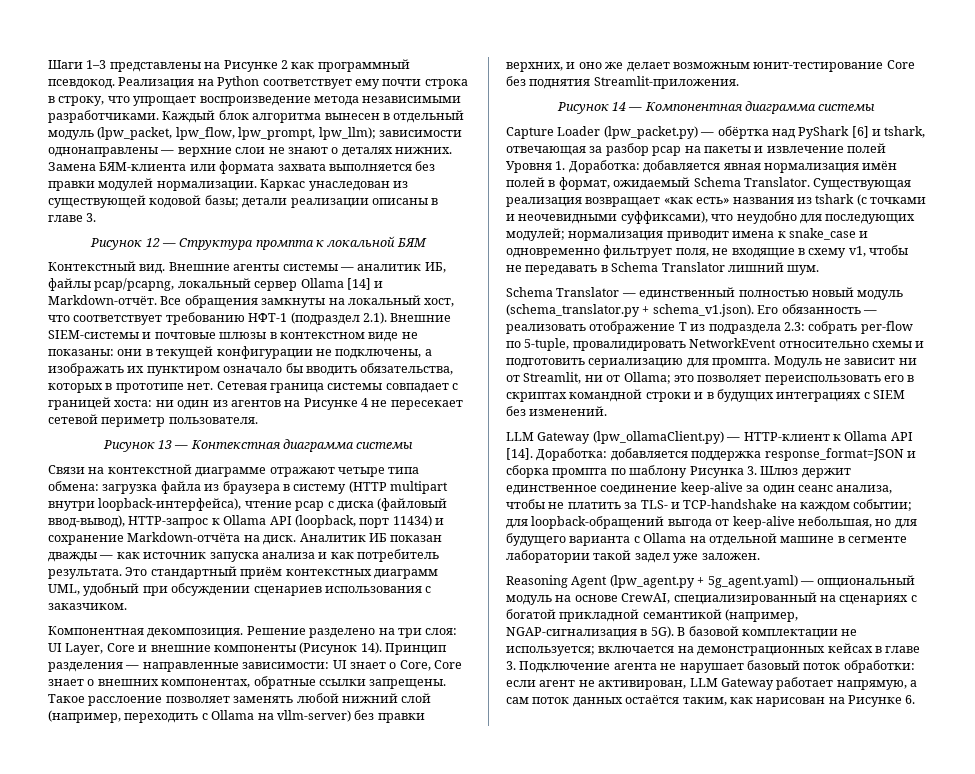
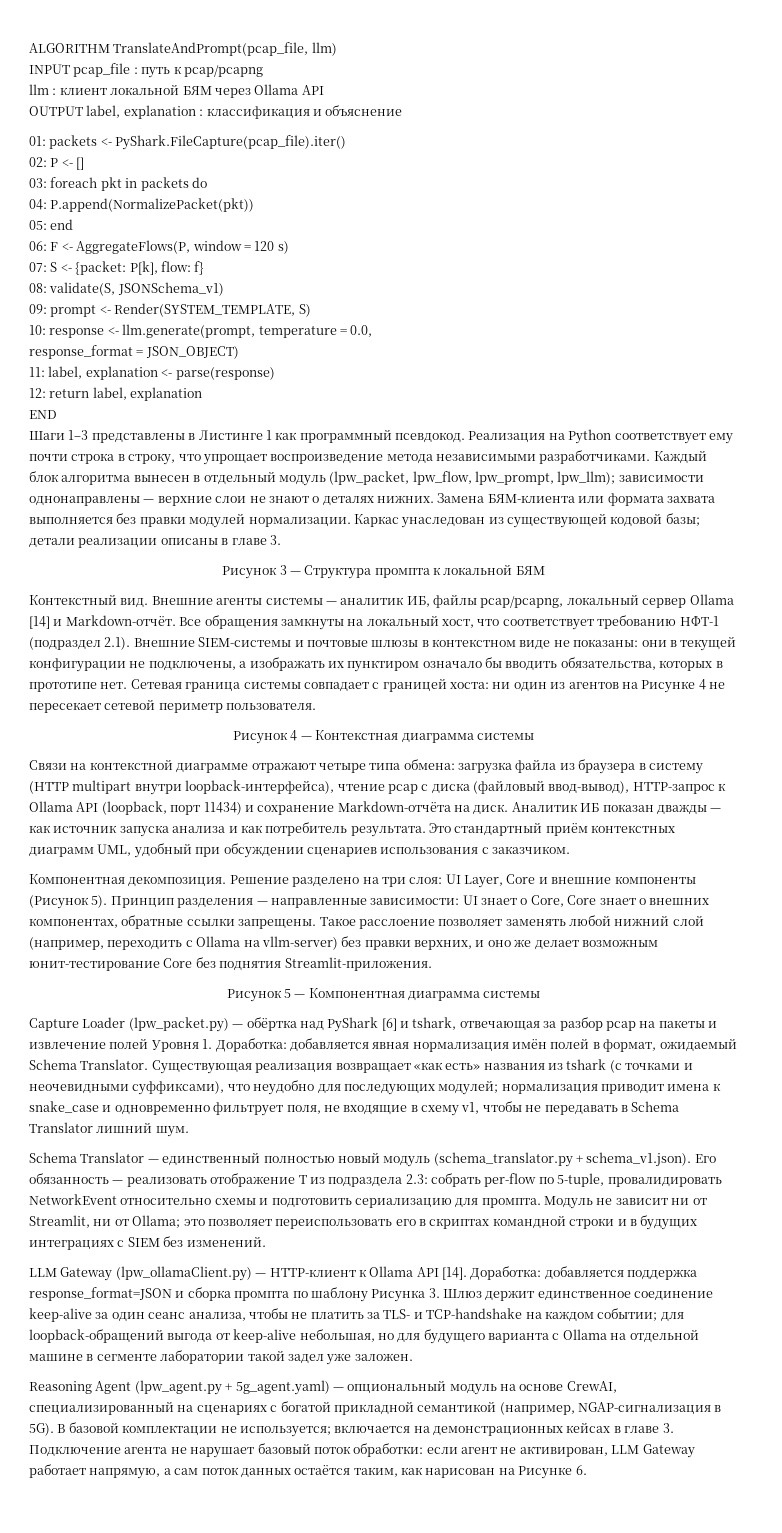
- Шаги 1–3 представлены на Рисунке 2 как программный псевдокод.
+ ALGORITHM TranslateAndPrompt(pcap_file, llm)
+ INPUT pcap_file : путь к pcap/pcapng
+ llm : клиент локальной БЯМ через Ollama API
+ OUTPUT label, explanation : классификация и объяснение
+ 01: packets <- PyShark.FileCapture(pcap_file).iter()
+ 02: P <- []
+ 03: foreach pkt in packets do
+ 04: P.append(NormalizePacket(pkt))
+ 05: end
+ 06: F <- AggregateFlows(P, window = 120 s)
+ 07: S <- {packet: P[k], flow: f}
+ 08: validate(S, JSONSchema_v1)
+ 09: prompt <- Render(SYSTEM_TEMPLATE, S)
+ 10: response <- llm.generate(prompt, temperature = 0.0,
+ response_format = JSON_OBJECT)
+ 11: label, explanation <- parse(response)
+ 12: return label, explanation
+ END
+ Шаги 1–3 представлены в Листинге 1 как программный псевдокод.
- Рисунок 12 — Структура промпта к локальной БЯМ
+ Рисунок 3 — Структура промпта к локальной БЯМ
- Рисунок 13 — Контекстная диаграмма системы
+ Рисунок 4 — Контекстная диаграмма системы
- Решение разделено на три слоя: UI Layer, Core и внешние компоненты (Рисунок 14).
+ Решение разделено на три слоя: UI Layer, Core и внешние компоненты (Рисунок 5).
- Рисунок 14 — Компонентная диаграмма системы
+ Рисунок 5 — Компонентная диаграмма системы

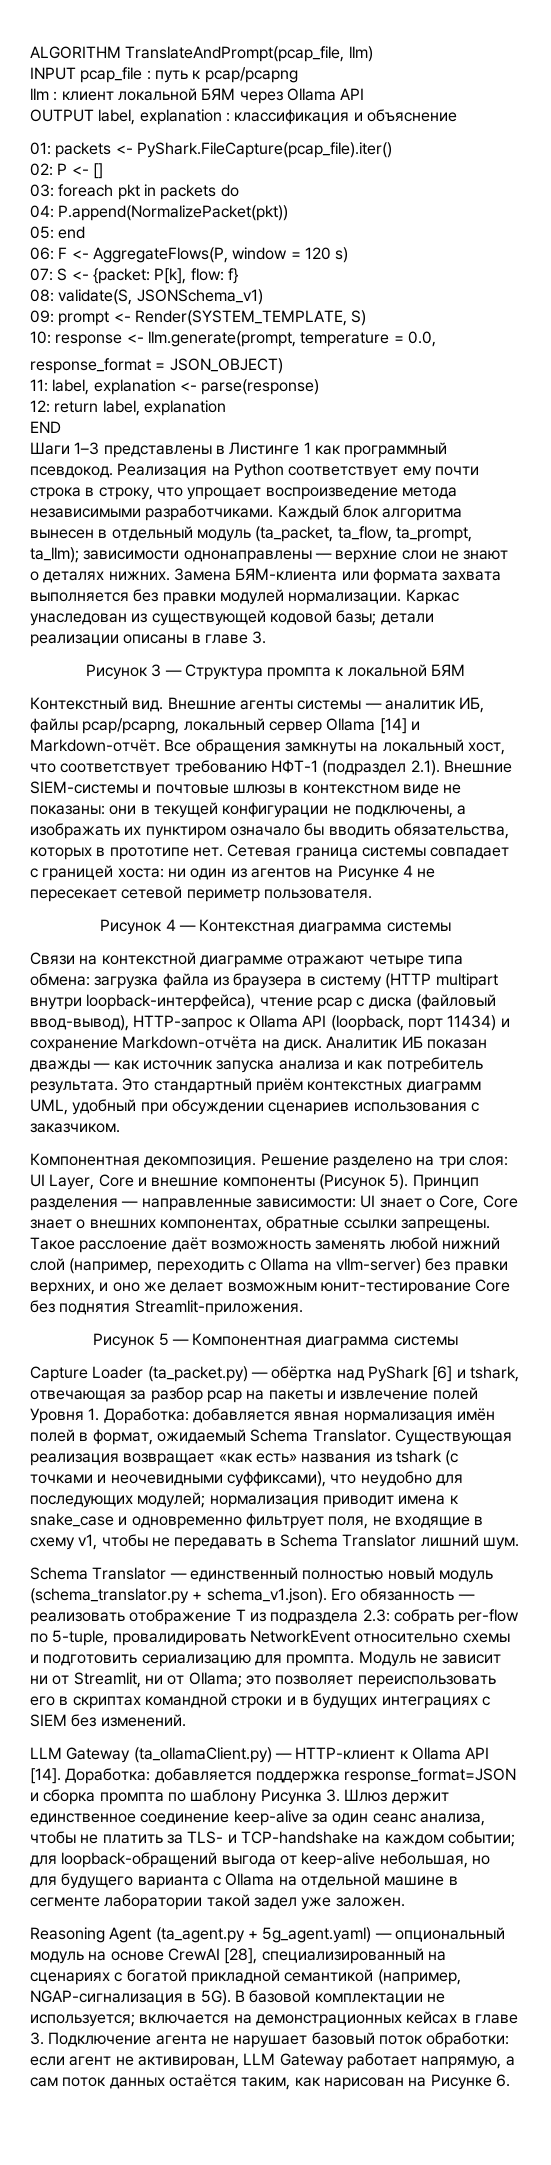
- Каждый блок алгоритма вынесен в отдельный модуль (lpw_packet, lpw_flow, lpw_prompt, lpw_llm); зависимости однонаправлены — верхние слои не знают о деталях нижних.
+ Каждый блок алгоритма вынесен в отдельный модуль (ta_packet, ta_flow, ta_prompt, ta_llm); зависимости однонаправлены — верхние слои не знают о деталях нижних.
- Такое расслоение позволяет заменять любой нижний слой (например, переходить с Ollama на vllm-server) без правки верхних, и оно же делает возможным юнит-тестирование Core без поднятия Streamlit-приложения.
+ Такое расслоение даёт возможность заменять любой нижний слой (например, переходить с Ollama на vllm-server) без правки верхних, и оно же делает возможным юнит-тестирование Core без поднятия Streamlit-приложения.
- Capture Loader (lpw_packet.py) — обёртка над PyShark [6] и tshark, отвечающая за разбор pcap на пакеты и извлечение полей Уровня 1. Доработка: добавляется явная нормализация имён полей в формат, ожидаемый Schema Translator.
+ Capture Loader (ta_packet.py) — обёртка над PyShark [6] и tshark, отвечающая за разбор pcap на пакеты и извлечение полей Уровня 1. Доработка: добавляется явная нормализация имён полей в формат, ожидаемый Schema Translator.
- LLM Gateway (lpw_ollamaClient.py) — HTTP-клиент к Ollama API [14].
+ LLM Gateway (ta_ollamaClient.py) — HTTP-клиент к Ollama API [14].
- Reasoning Agent (lpw_agent.py + 5g_agent.yaml) — опциональный модуль на основе CrewAI, специализированный на сценариях с богатой прикладной семантикой (например, NGAP-сигнализация в 5G).
+ Reasoning Agent (ta_agent.py + 5g_agent.yaml) — опциональный модуль на основе CrewAI [28], специализированный на сценариях с богатой прикладной семантикой (например, NGAP-сигнализация в 5G).

